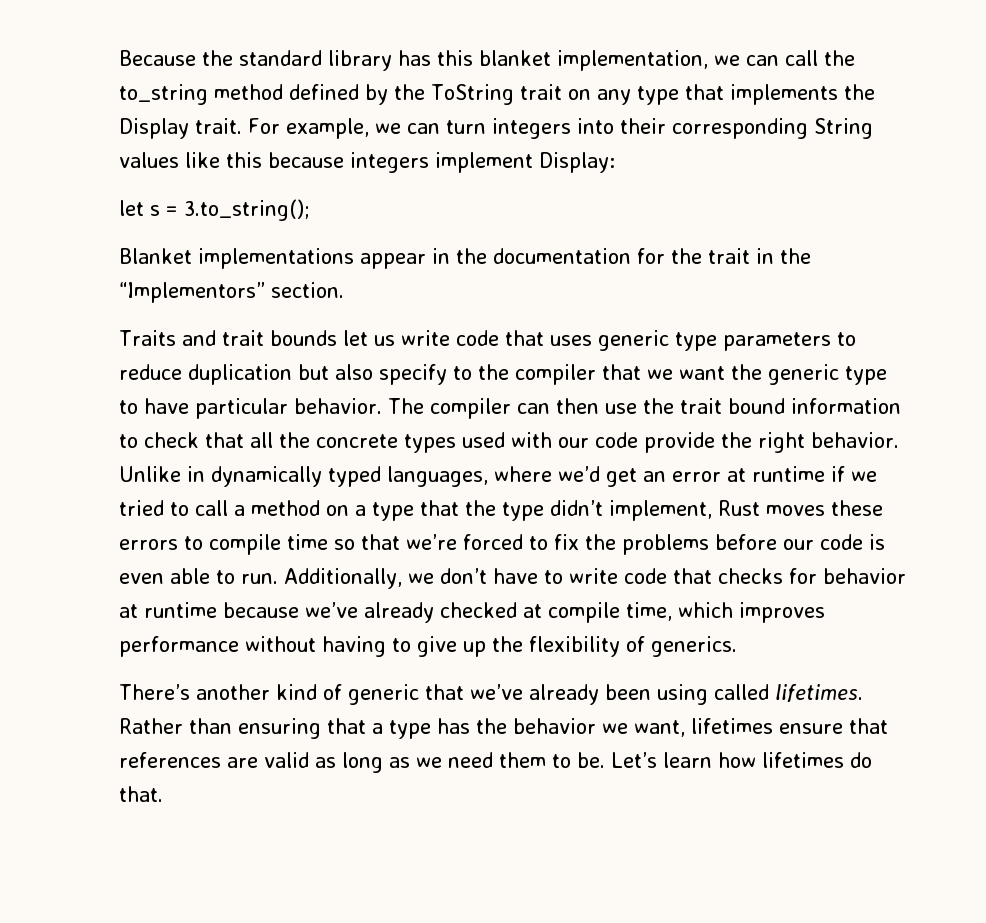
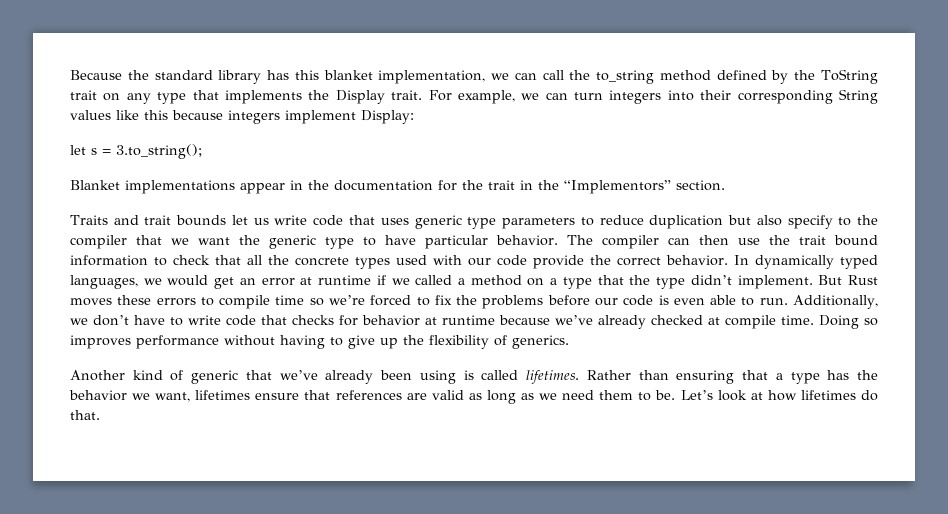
- The compiler can then use the trait bound information to check that all the concrete types used with our code provide the right behavior. Unlike in dynamically typed languages, where we’d get an error at runtime if we tried to call a method on a type that the type didn’t implement, Rust moves these errors to compile time so that we’re forced to fix the problems before our code is even able to run.
+ The compiler can then use the trait bound information to check that all the concrete types used with our code provide the correct behavior. In dynamically typed languages, we would get an error at runtime if we called a method on a type that the type didn’t implement. But Rust moves these errors to compile time so we’re forced to fix the problems before our code is even able to run.
- Additionally, we don’t have to write code that checks for behavior at runtime because we’ve already checked at compile time, which improves performance without having to give up the flexibility of generics.
+ Additionally, we don’t have to write code that checks for behavior at runtime because we’ve already checked at compile time. Doing so improves performance without having to give up the flexibility of generics.
- There’s another kind of generic that we’ve already been using called lifetimes.
+ Another kind of generic that we’ve already been using is called lifetimes.
- Let’s learn how lifetimes do that.
+ Let’s look at how lifetimes do that.

